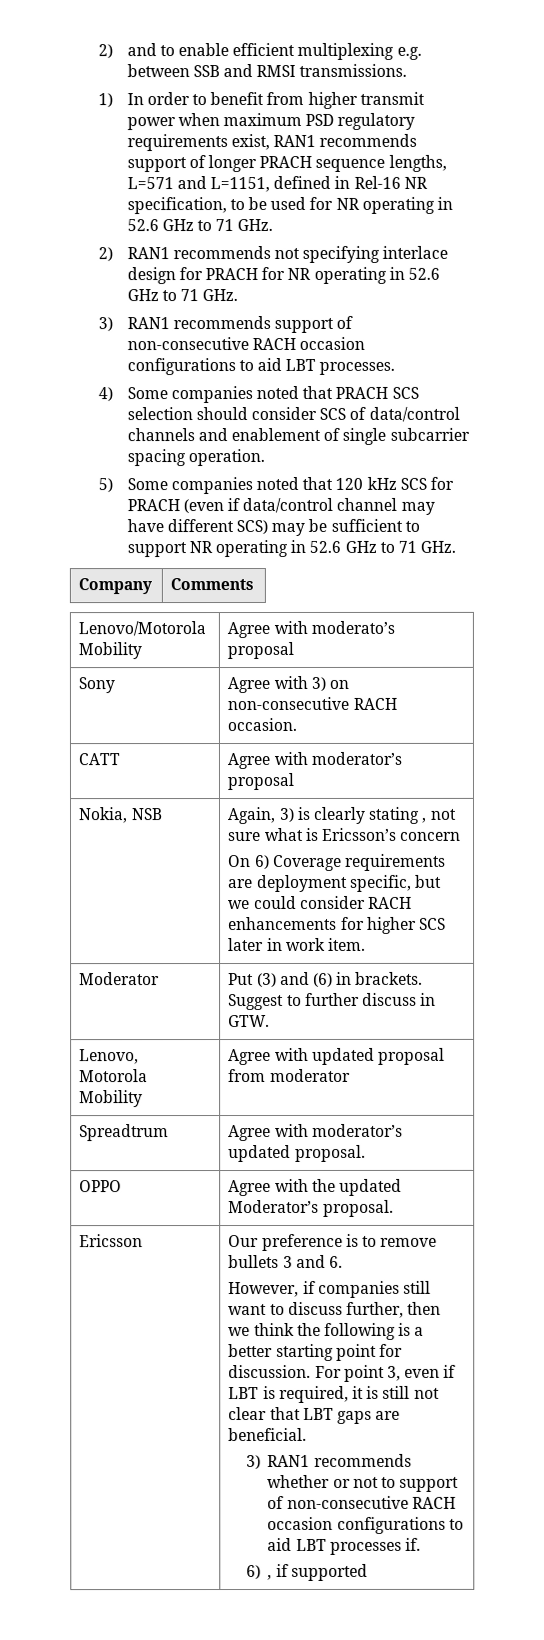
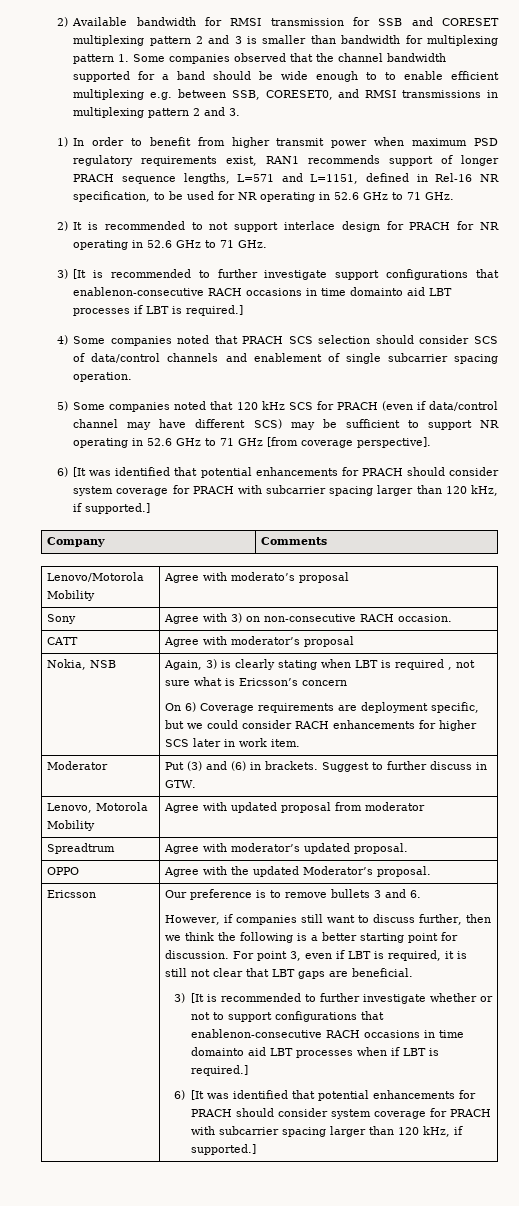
- 2) and to enable efficient multiplexing e.g. between SSB and RMSI transmissions.
+ 2) Available bandwidth for RMSI transmission for SSB and CORESET multiplexing pattern 2 and 3 is smaller than bandwidth for multiplexing pattern 1. Some companies observed that the channel bandwidth supported for a band should be wide enough to to enable efficient multiplexing e.g. between SSB, CORESET0, and RMSI transmissions in multiplexing pattern 2 and 3.
- 2) RAN1 recommends not specifying interlace design for PRACH for NR operating in 52.6 GHz to 71 GHz.
+ 2) It is recommended to not support interlace design for PRACH for NR operating in 52.6 GHz to 71 GHz.
- 3) RAN1 recommends support of non-consecutive RACH occasion configurations to aid LBT processes.
+ 3) [It is recommended to further investigate support configurations that enablenon-consecutive RACH occasions in time domainto aid LBT processes if LBT is required.]
- 5) Some companies noted that 120 kHz SCS for PRACH (even if data/control channel may have different SCS) may be sufficient to support NR operating in 52.6 GHz to 71 GHz.
+ 5) Some companies noted that 120 kHz SCS for PRACH (even if data/control channel may have different SCS) may be sufficient to support NR operating in 52.6 GHz to 71 GHz [from coverage perspective].
+ 6) [It was identified that potential enhancements for PRACH should consider system coverage for PRACH with subcarrier spacing larger than 120 kHz, if supported.]
- Nokia, NSB | Again, 3) is clearly stating , not sure what is Ericsson’s concern
+ Nokia, NSB | Again, 3) is clearly stating when LBT is required , not sure what is Ericsson’s concern
- 3) RAN1 recommends whether or not to support of non-consecutive RACH occasion configurations to aid LBT processes if.
- 6) , if supported
+ 3) [It is recommended to further investigate whether or not to support configurations that enablenon-consecutive RACH occasions in time domainto aid LBT processes when if LBT is required.]
+ 6) [It was identified that potential enhancements for PRACH should consider system coverage for PRACH with subcarrier spacing larger than 120 kHz, if supported.]

